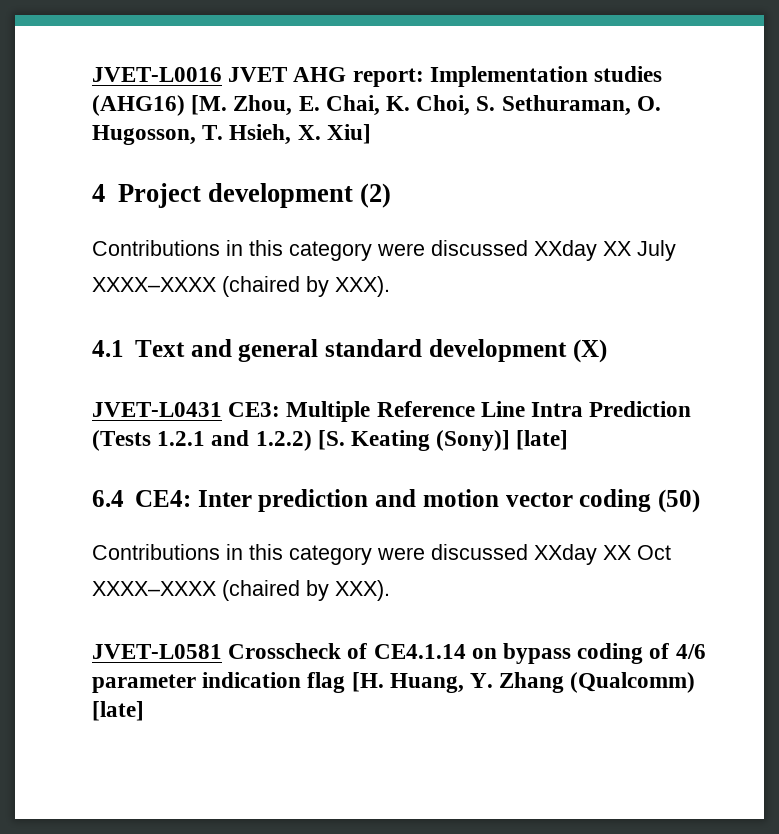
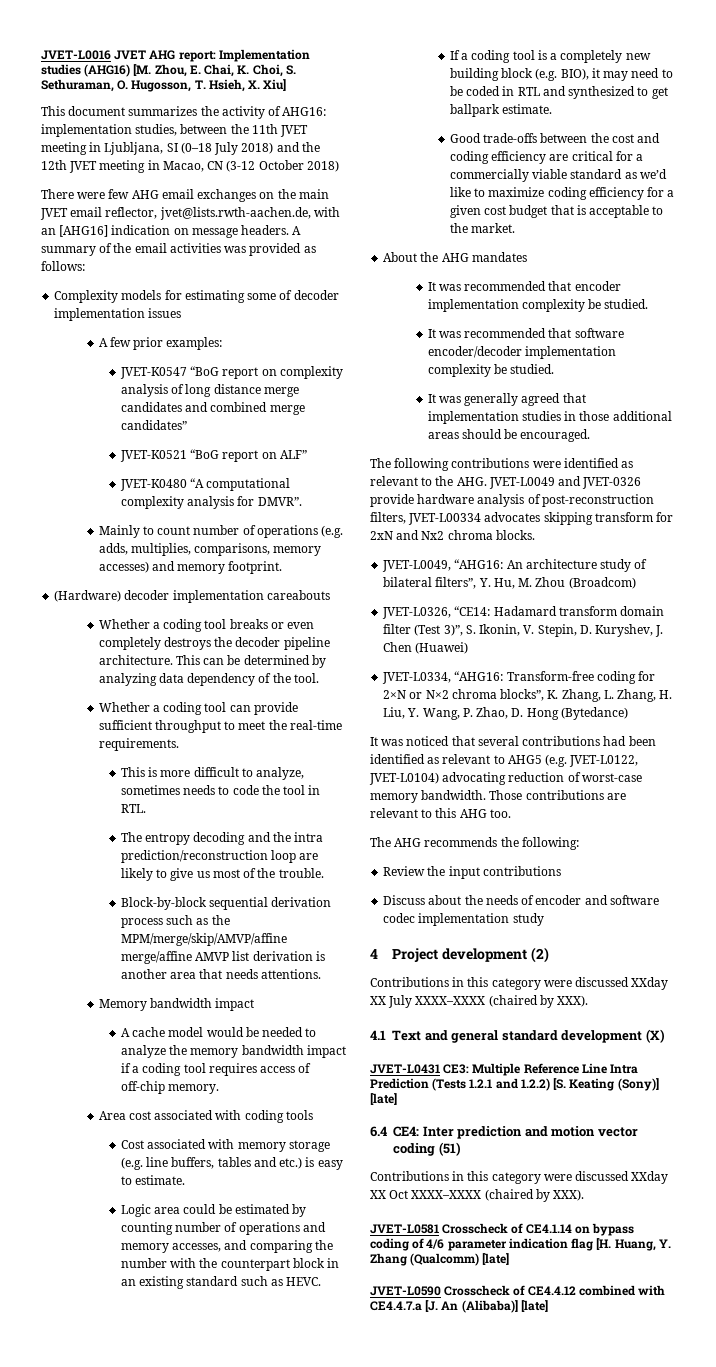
+ This document summarizes the activity of AHG16: implementation studies, between the 11th JVET meeting in Ljubljana, SI (0–18 July 2018) and the 12th JVET meeting in Macao, CN (3-12 October 2018)
+ There were few AHG email exchanges on the main JVET email reflector, jvet@lists.rwth-aachen.de, with an [AHG16] indication on message headers. A summary of the email activities was provided as follows:
+ Complexity models for estimating some of decoder implementation issues
+ A few prior examples:
+ JVET-K0547 “BoG report on complexity analysis of long distance merge candidates and combined merge candidates”
+ JVET-K0521 “BoG report on ALF”
+ JVET-K0480 “A computational complexity analysis for DMVR”.
+ Mainly to count number of operations (e.g. adds, multiplies, comparisons, memory accesses) and memory footprint.
+ (Hardware) decoder implementation careabouts
+ Whether a coding tool breaks or even completely destroys the decoder pipeline architecture. This can be determined by analyzing data dependency of the tool.
+ Whether a coding tool can provide sufficient throughput to meet the real-time requirements.
+ This is more difficult to analyze, sometimes needs to code the tool in RTL.
+ The entropy decoding and the intra prediction/reconstruction loop are likely to give us most of the trouble.
+ Block-by-block sequential derivation process such as the MPM/merge/skip/AMVP/affine merge/affine AMVP list derivation is another area that needs attentions.
+ Memory bandwidth impact
+ A cache model would be needed to analyze the memory bandwidth impact if a coding tool requires access of off-chip memory.
+ Area cost associated with coding tools
+ Cost associated with memory storage (e.g. line buffers, tables and etc.) is easy to estimate.
+ Logic area could be estimated by counting number of operations and memory accesses, and comparing the number with the counterpart block in an existing standard such as HEVC.
+ If a coding tool is a completely new building block (e.g. BIO), it may need to be coded in RTL and synthesized to get ballpark estimate.
+ Good trade-offs between the cost and coding efficiency are critical for a commercially viable standard as we’d like to maximize coding efficiency for a given cost budget that is acceptable to the market.
+ About the AHG mandates
+ It was recommended that encoder implementation complexity be studied.
+ It was recommended that software encoder/decoder implementation complexity be studied.
+ It was generally agreed that implementation studies in those additional areas should be encouraged.
+ The following contributions were identified as relevant to the AHG. JVET-L0049 and JVET-0326 provide hardware analysis of post-reconstruction filters, JVET-L00334 advocates skipping transform for 2xN and Nx2 chroma blocks.
+ JVET-L0049, “AHG16: An architecture study of bilateral filters”, Y. Hu, M. Zhou (Broadcom)
+ JVET-L0326, “CE14: Hadamard transform domain filter (Test 3)”, S. Ikonin, V. Stepin, D. Kuryshev, J. Chen (Huawei)
+ JVET-L0334, “AHG16: Transform-free coding for 2×N or N×2 chroma blocks”, K. Zhang, L. Zhang, H. Liu, Y. Wang, P. Zhao, D. Hong (Bytedance)
+ It was noticed that several contributions had been identified as relevant to AHG5 (e.g. JVET-L0122, JVET-L0104) advocating reduction of worst-case memory bandwidth. Those contributions are relevant to this AHG too.
+ The AHG recommends the following:
+ Review the input contributions
+ Discuss about the needs of encoder and software codec implementation study
- 6.4 CE4: Inter prediction and motion vector coding (50)
+ 6.4 CE4: Inter prediction and motion vector coding (51)
+ JVET-L0590 Crosscheck of CE4.4.12 combined with CE4.4.7.a [J. An (Alibaba)] [late]

